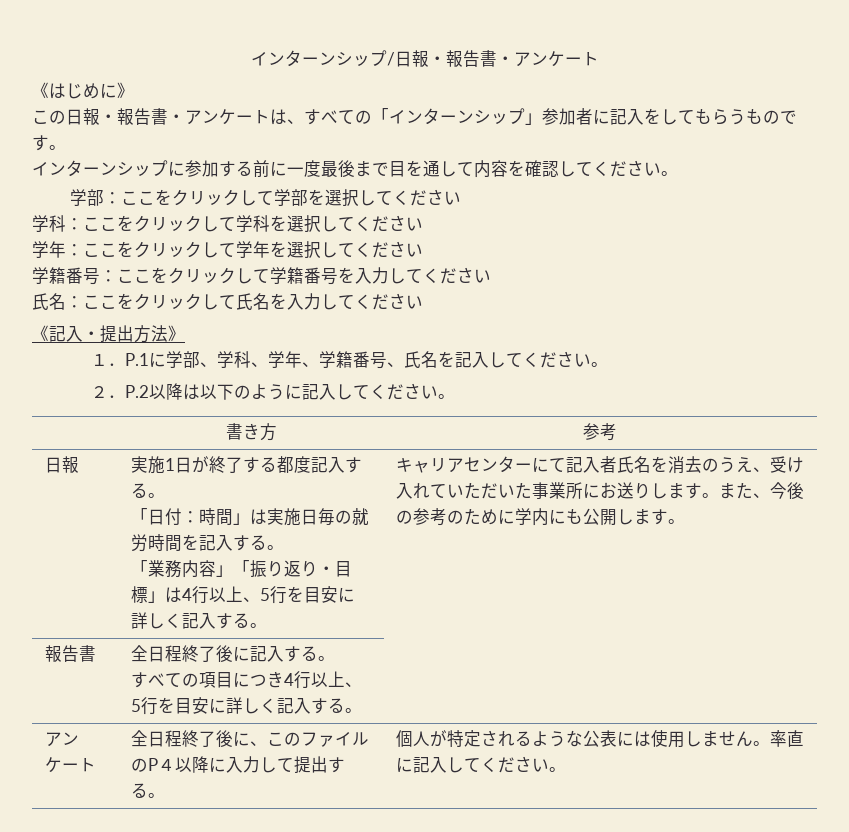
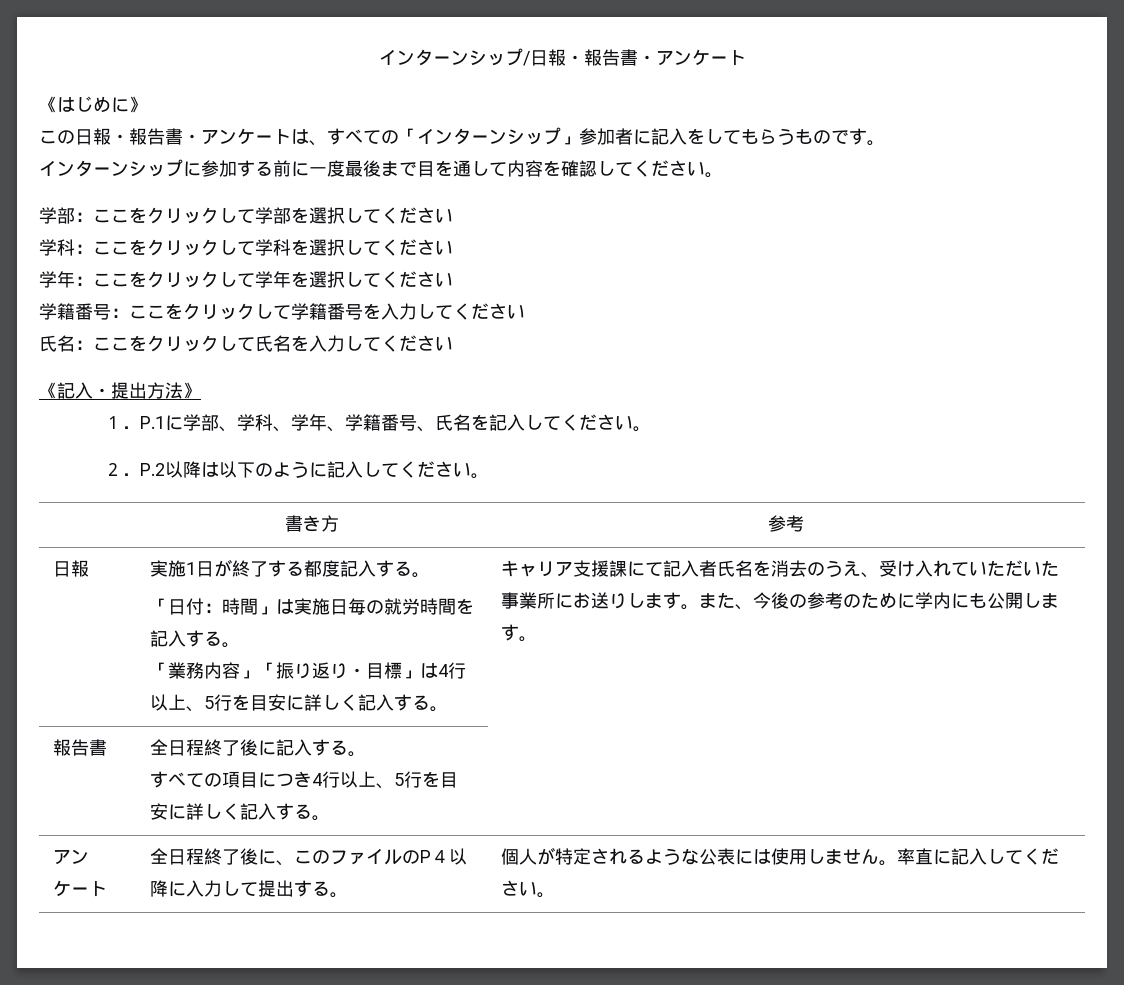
- キャリアセンターにて記入者氏名を消去のうえ、受け入れていただいた事業所にお送りします。
+ キャリア支援課にて記入者氏名を消去のうえ、受け入れていただいた事業所にお送りします。

